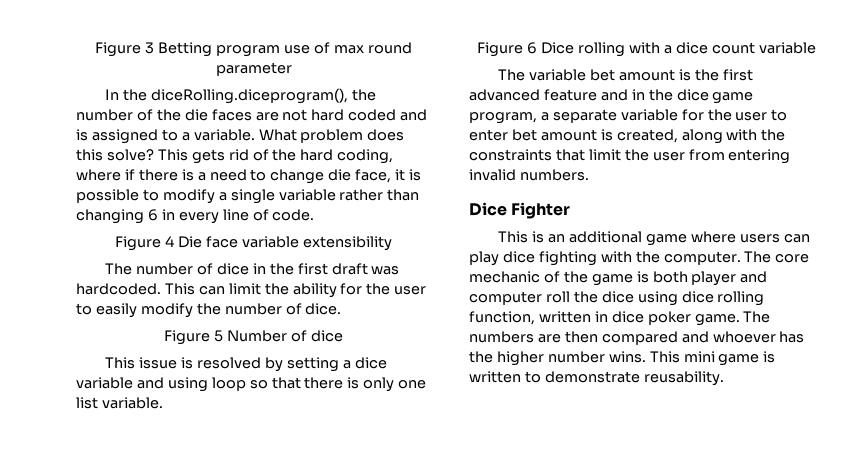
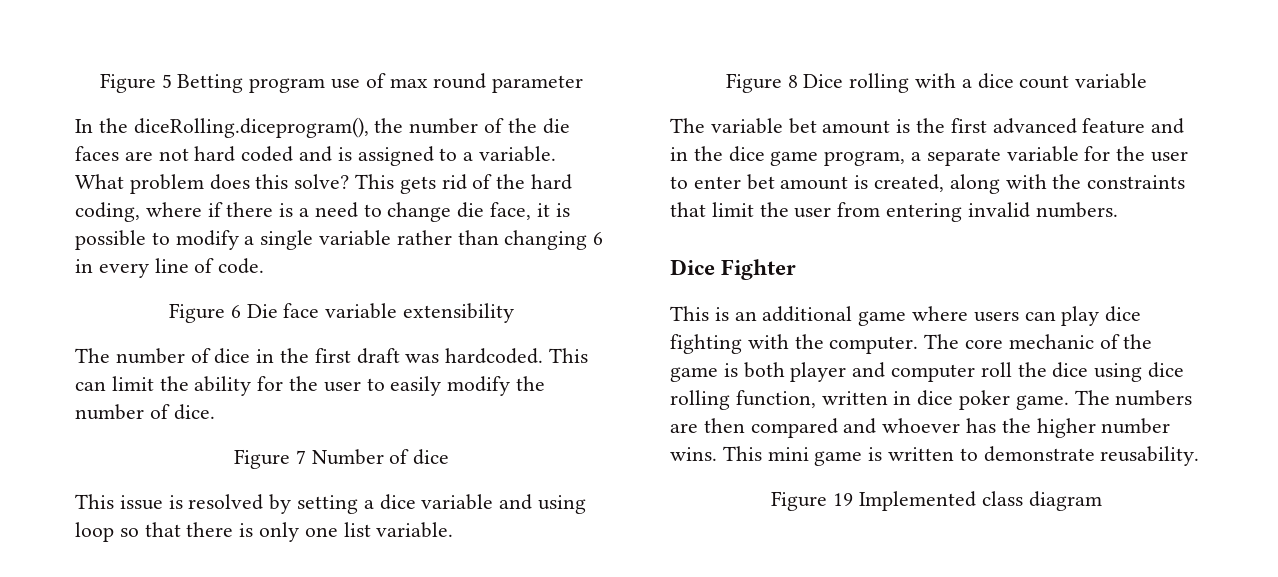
- Figure 3 Betting program use of max round parameter
+ Figure 5 Betting program use of max round parameter
- Figure 4 Die face variable extensibility
+ Figure 6 Die face variable extensibility
- Figure 5 Number of dice
+ Figure 7 Number of dice
- Figure 6 Dice rolling with a dice count variable
+ Figure 8 Dice rolling with a dice count variable
+ Figure 19 Implemented class diagram

